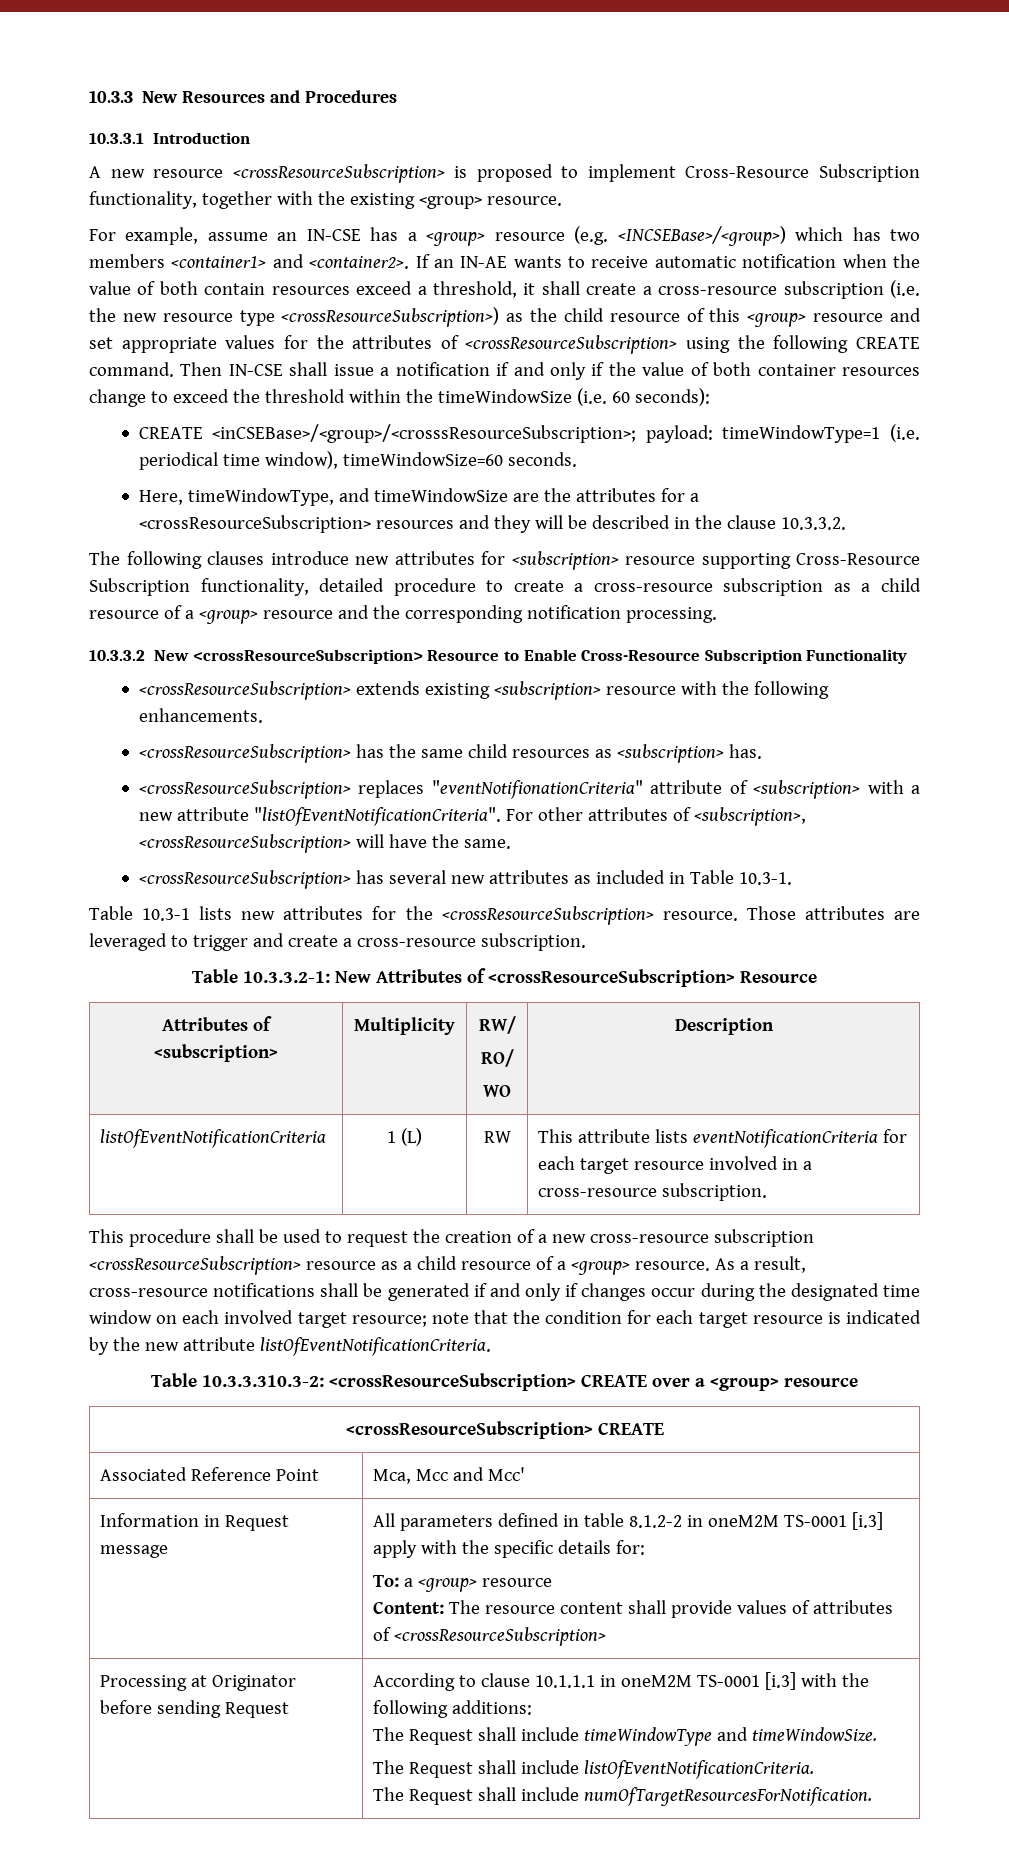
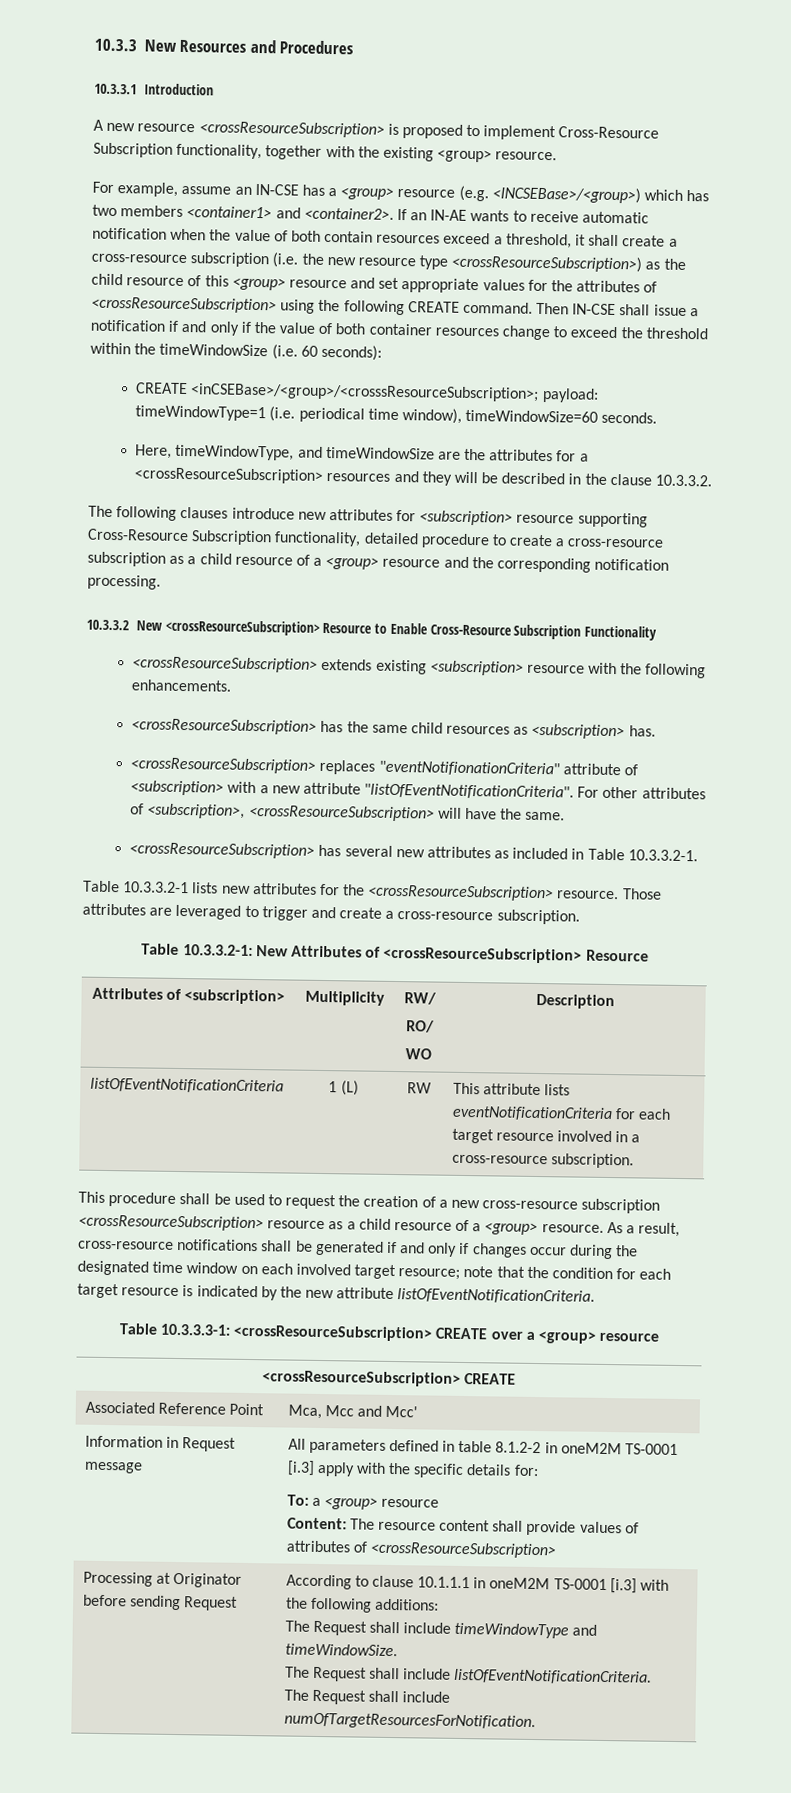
- <crossResourceSubscription> has several new attributes as included in Table 10.3-1.
- Table 10.3-1 lists new attributes for the <crossResourceSubscription> resource.
+ <crossResourceSubscription> has several new attributes as included in Table 10.3.3.2-1.
+ Table 10.3.3.2-1 lists new attributes for the <crossResourceSubscription> resource.
- Table 10.3.3.310.3-2: <crossResourceSubscription> CREATE over a <group> resource
+ Table 10.3.3.3-1: <crossResourceSubscription> CREATE over a <group> resource

